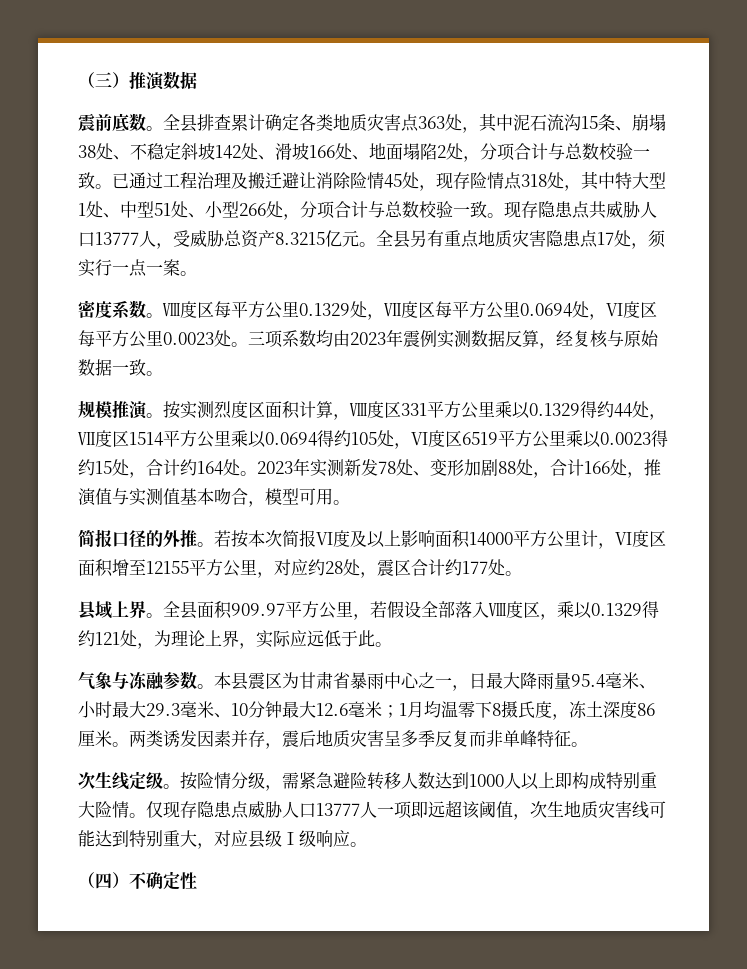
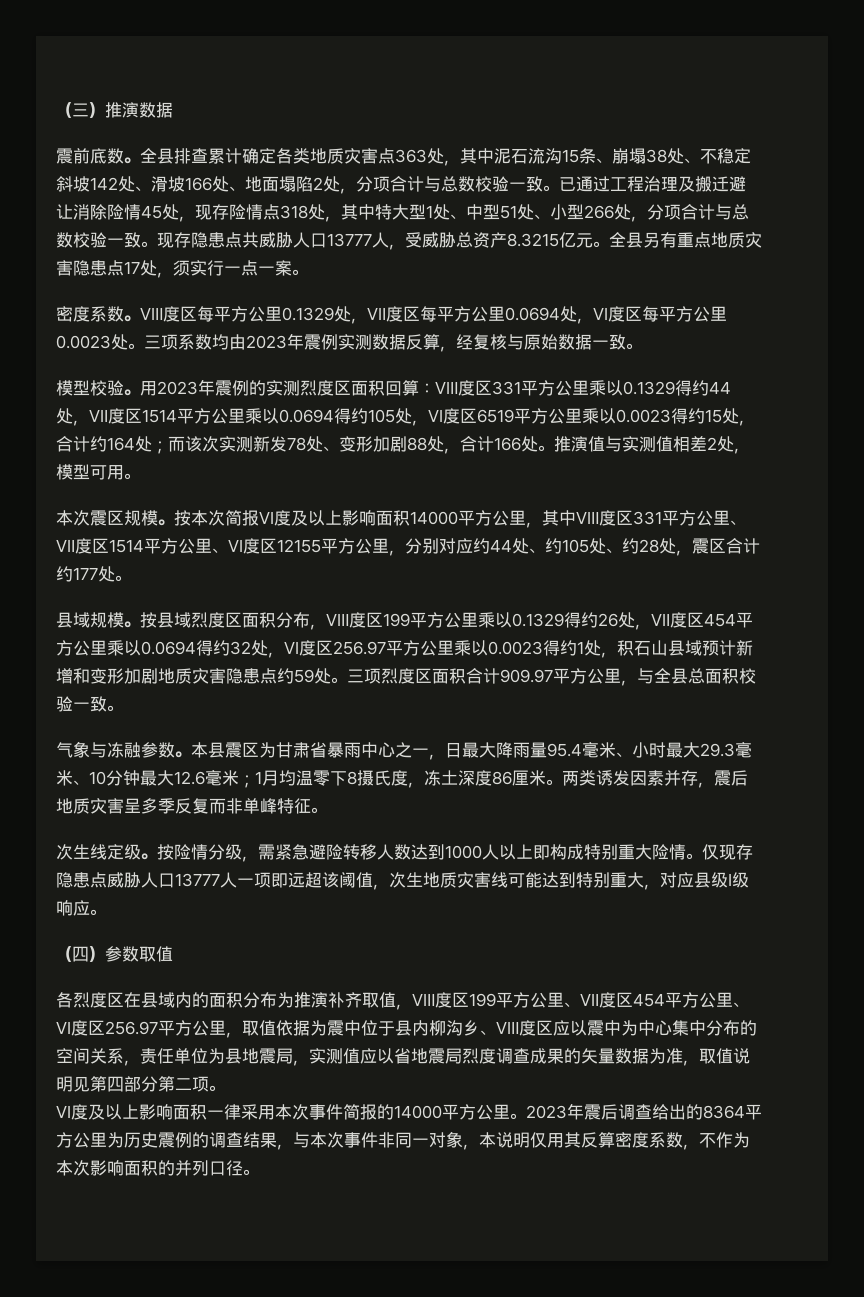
- 规模推演。按实测烈度区面积计算，Ⅷ度区331平方公里乘以0.1329得约44处，Ⅶ度区1514平方公里乘以0.0694得约105处，Ⅵ度区6519平方公里乘以0.0023得约15处，合计约164处。2023年实测新发78处、变形加剧88处，合计166处，推演值与实测值基本吻合，模型可用。
+ 模型校验。用2023年震例的实测烈度区面积回算：Ⅷ度区331平方公里乘以0.1329得约44处，Ⅶ度区1514平方公里乘以0.0694得约105处，Ⅵ度区6519平方公里乘以0.0023得约15处，合计约164处；而该次实测新发78处、变形加剧88处，合计166处。推演值与实测值相差2处，模型可用。
- 简报口径的外推。若按本次简报Ⅵ度及以上影响面积14000平方公里计，Ⅵ度区面积增至12155平方公里，对应约28处，震区合计约177处。
+ 本次震区规模。按本次简报Ⅵ度及以上影响面积14000平方公里，其中Ⅷ度区331平方公里、Ⅶ度区1514平方公里、Ⅵ度区12155平方公里，分别对应约44处、约105处、约28处，震区合计约177处。
- 县域上界。全县面积909.97平方公里，若假设全部落入Ⅷ度区，乘以0.1329得约121处，为理论上界，实际应远低于此。
+ 县域规模。按县域烈度区面积分布，Ⅷ度区199平方公里乘以0.1329得约26处，Ⅶ度区454平方公里乘以0.0694得约32处，Ⅵ度区256.97平方公里乘以0.0023得约1处，积石山县域预计新增和变形加剧地质灾害隐患点约59处。三项烈度区面积合计909.97平方公里，与全县总面积校验一致。
- （四）不确定性
+ （四）参数取值
+ 各烈度区在县域内的面积分布为推演补齐取值，Ⅷ度区199平方公里、Ⅶ度区454平方公里、Ⅵ度区256.97平方公里，取值依据为震中位于县内柳沟乡、Ⅷ度区应以震中为中心集中分布的空间关系，责任单位为县地震局，实测值应以省地震局烈度调查成果的矢量数据为准，取值说明见第四部分第二项。
+ Ⅵ度及以上影响面积一律采用本次事件简报的14000平方公里。2023年震后调查给出的8364平方公里为历史震例的调查结果，与本次事件非同一对象，本说明仅用其反算密度系数，不作为本次影响面积的并列口径。

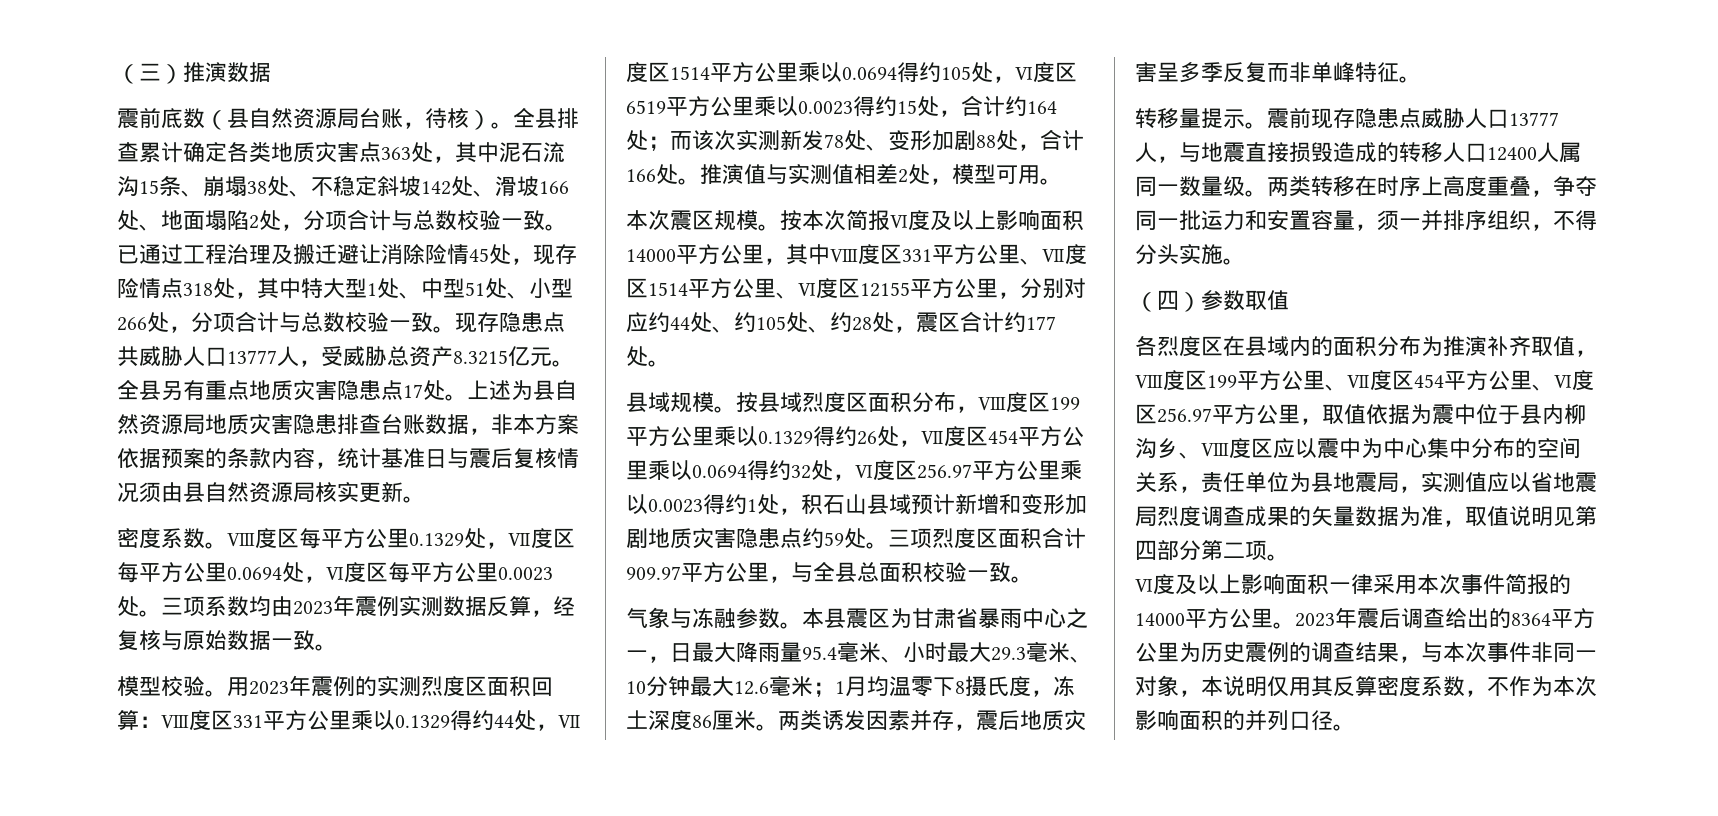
- 震前底数。
+ 震前底数（县自然资源局台账，待核）。
- 全县另有重点地质灾害隐患点17处，须实行一点一案。
+ 全县另有重点地质灾害隐患点17处。上述为县自然资源局地质灾害隐患排查台账数据，非本方案依据预案的条款内容，统计基准日与震后复核情况须由县自然资源局核实更新。
- 次生线定级。按险情分级，需紧急避险转移人数达到1000人以上即构成特别重大险情。仅现存隐患点威胁人口13777人一项即远超该阈值，次生地质灾害线可能达到特别重大，对应县级Ⅰ级响应。
+ 转移量提示。震前现存隐患点威胁人口13777人，与地震直接损毁造成的转移人口12400人属同一数量级。两类转移在时序上高度重叠，争夺同一批运力和安置容量，须一并排序组织，不得分头实施。

